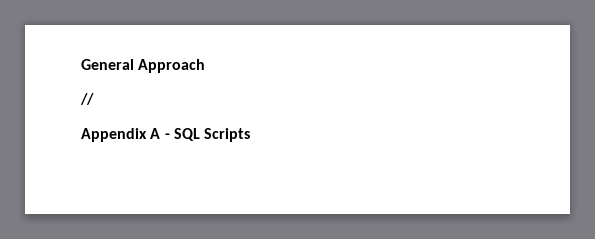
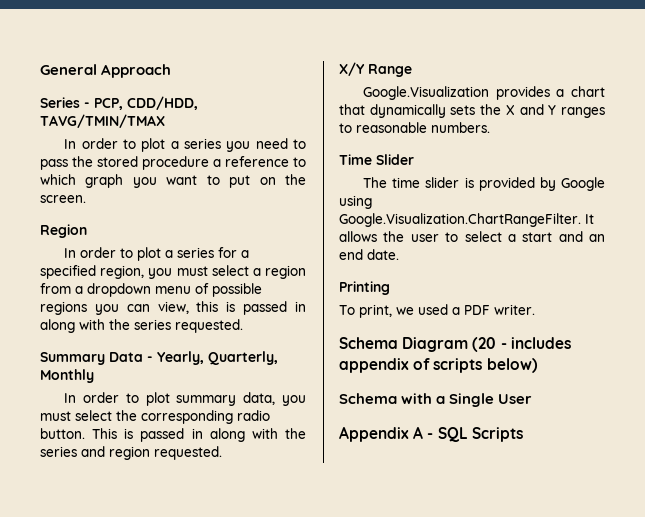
  General Approach
- //
+ Series - PCP, CDD/HDD, TAVG/TMIN/TMAX
+ In order to plot a series you need to pass the stored procedure a reference to which graph you want to put on the screen.
+ Region
+ In order to plot a series for a specified region, you must select a region from a dropdown menu of possible regions you can view, this is passed in along with the series requested.
+ Summary Data - Yearly, Quarterly, Monthly
+ In order to plot summary data, you must select the corresponding radio button. This is passed in along with the series and region requested.
+ X/Y Range
+ Google.Visualization provides a chart that dynamically sets the X and Y ranges to reasonable numbers.
+ Time Slider
+ The time slider is provided by Google using Google.Visualization.ChartRangeFilter. It allows the user to select a start and an end date.
+ Printing
+ To print, we used a PDF writer.
+ Schema Diagram (20 - includes appendix of scripts below)
+ Schema with a Single User

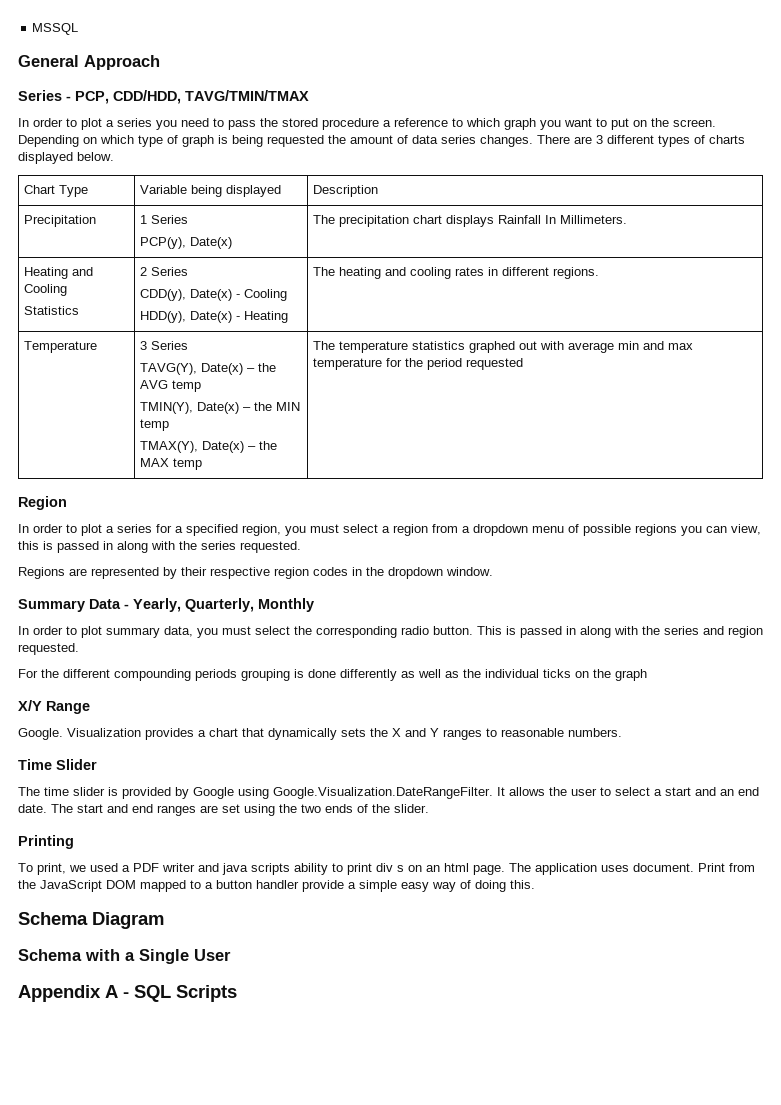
+ MSSQL
+ Depending on which type of graph is being requested the amount of data series changes. There are 3 different types of charts displayed below.
+ Chart Type | Variable being displayed | Description
+ Precipitation | 1 Series
+ PCP(y), Date(x) | The precipitation chart displays Rainfall In Millimeters.
+ Heating and Cooling
+ Statistics | 2 Series
+ CDD(y), Date(x) - Cooling
+ HDD(y), Date(x) - Heating | The heating and cooling rates in different regions.
+ Temperature | 3 Series
+ TAVG(Y), Date(x) – the AVG temp
+ TMIN(Y), Date(x) – the MIN temp
+ TMAX(Y), Date(x) – the MAX temp | The temperature statistics graphed out with average min and max temperature for the period requested
+ Regions are represented by their respective region codes in the dropdown window.
+ For the different compounding periods grouping is done differently as well as the individual ticks on the graph
- Google.Visualization provides a chart that dynamically sets the X and Y ranges to reasonable numbers.
+ Google. Visualization provides a chart that dynamically sets the X and Y ranges to reasonable numbers.
- The time slider is provided by Google using Google.Visualization.ChartRangeFilter. It allows the user to select a start and an end date.
+ The time slider is provided by Google using Google.Visualization.DateRangeFilter. It allows the user to select a start and an end date. The start and end ranges are set using the two ends of the slider.
- To print, we used a PDF writer.
- Schema Diagram (20 - includes appendix of scripts below)
+ To print, we used a PDF writer and java scripts ability to print div s on an html page. The application uses document. Print from the JavaScript DOM mapped to a button handler provide a simple easy way of doing this.
+ Schema Diagram

